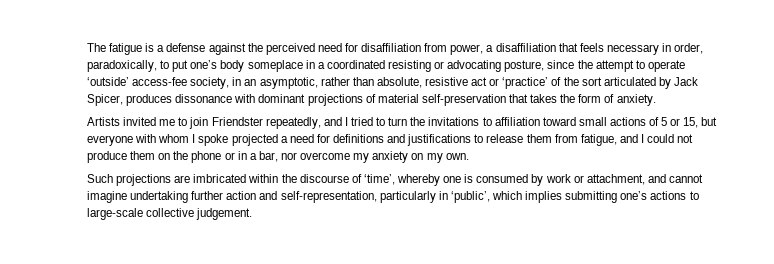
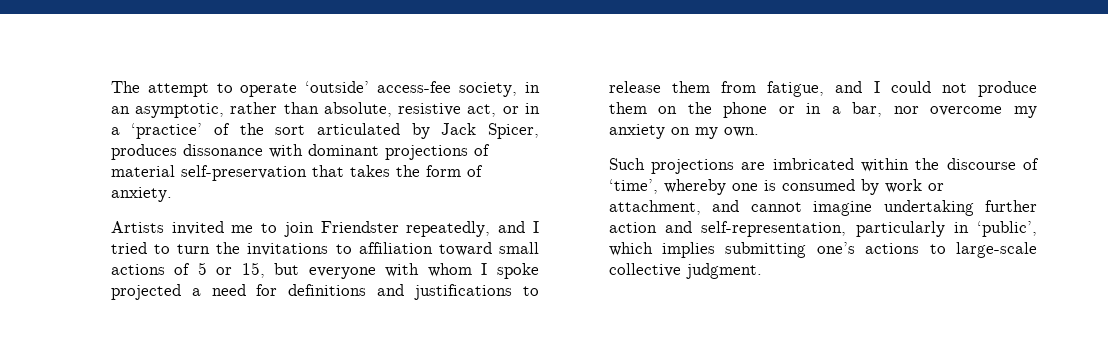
- The fatigue is a defense against the perceived need for disaffiliation from power, a disaffiliation that feels necessary in order, paradoxically, to put one’s body someplace in a coordinated resisting or advocating posture, since the attempt to operate ‘outside’ access-fee society, in an asymptotic, rather than absolute, resistive act or ‘practice’ of the sort articulated by Jack Spicer, produces dissonance with dominant projections of material self-preservation that takes the form of anxiety.
+ The attempt to operate ‘outside’ access-fee society, in an asymptotic, rather than absolute, resistive act, or in a ‘practice’ of the sort articulated by Jack Spicer, produces dissonance with dominant projections of material self-preservation that takes the form of anxiety.
- Such projections are imbricated within the discourse of ‘time’, whereby one is consumed by work or attachment, and cannot imagine undertaking further action and self-representation, particularly in ‘public’, which implies submitting one’s actions to large-scale collective judgement.
+ Such projections are imbricated within the discourse of ‘time’, whereby one is consumed by work or attachment, and cannot imagine undertaking further action and self-representation, particularly in ‘public’, which implies submitting one’s actions to large-scale collective judgment.

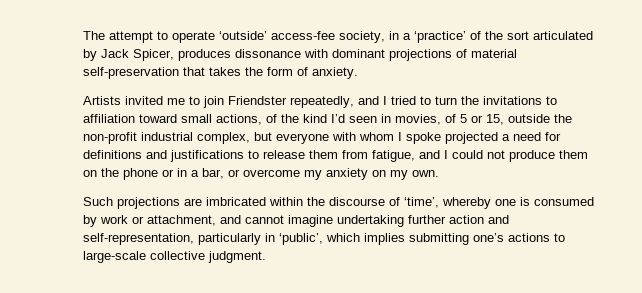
- The attempt to operate ‘outside’ access-fee society, in an asymptotic, rather than absolute, resistive act, or in a ‘practice’ of the sort articulated by Jack Spicer, produces dissonance with dominant projections of material self-preservation that takes the form of anxiety.
+ The attempt to operate ‘outside’ access-fee society, in a ‘practice’ of the sort articulated by Jack Spicer, produces dissonance with dominant projections of material self-preservation that takes the form of anxiety.
- Artists invited me to join Friendster repeatedly, and I tried to turn the invitations to affiliation toward small actions of 5 or 15, but everyone with whom I spoke projected a need for definitions and justifications to release them from fatigue, and I could not produce them on the phone or in a bar, nor overcome my anxiety on my own.
+ Artists invited me to join Friendster repeatedly, and I tried to turn the invitations to affiliation toward small actions, of the kind I’d seen in movies, of 5 or 15, outside the non-profit industrial complex, but everyone with whom I spoke projected a need for definitions and justifications to release them from fatigue, and I could not produce them on the phone or in a bar, or overcome my anxiety on my own.

